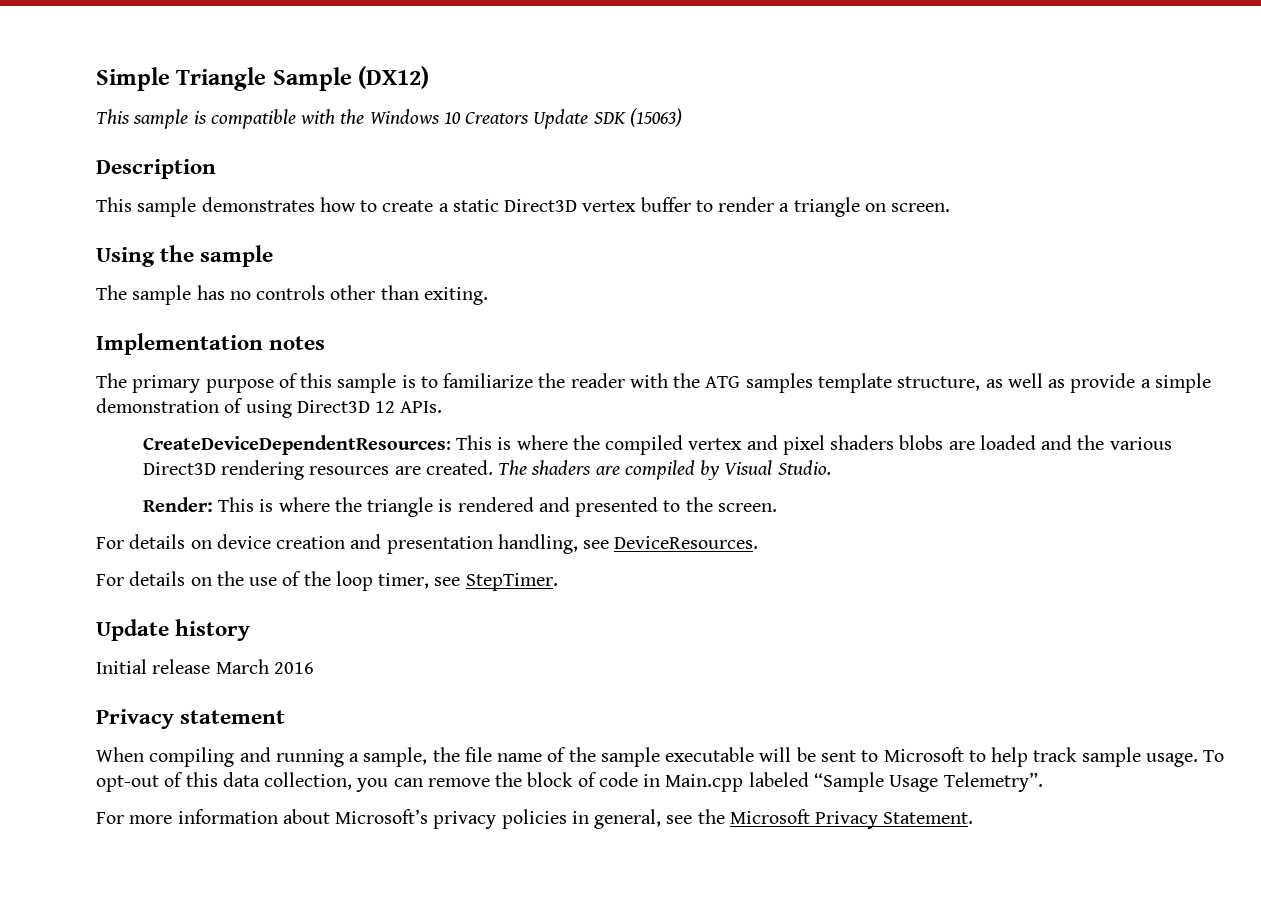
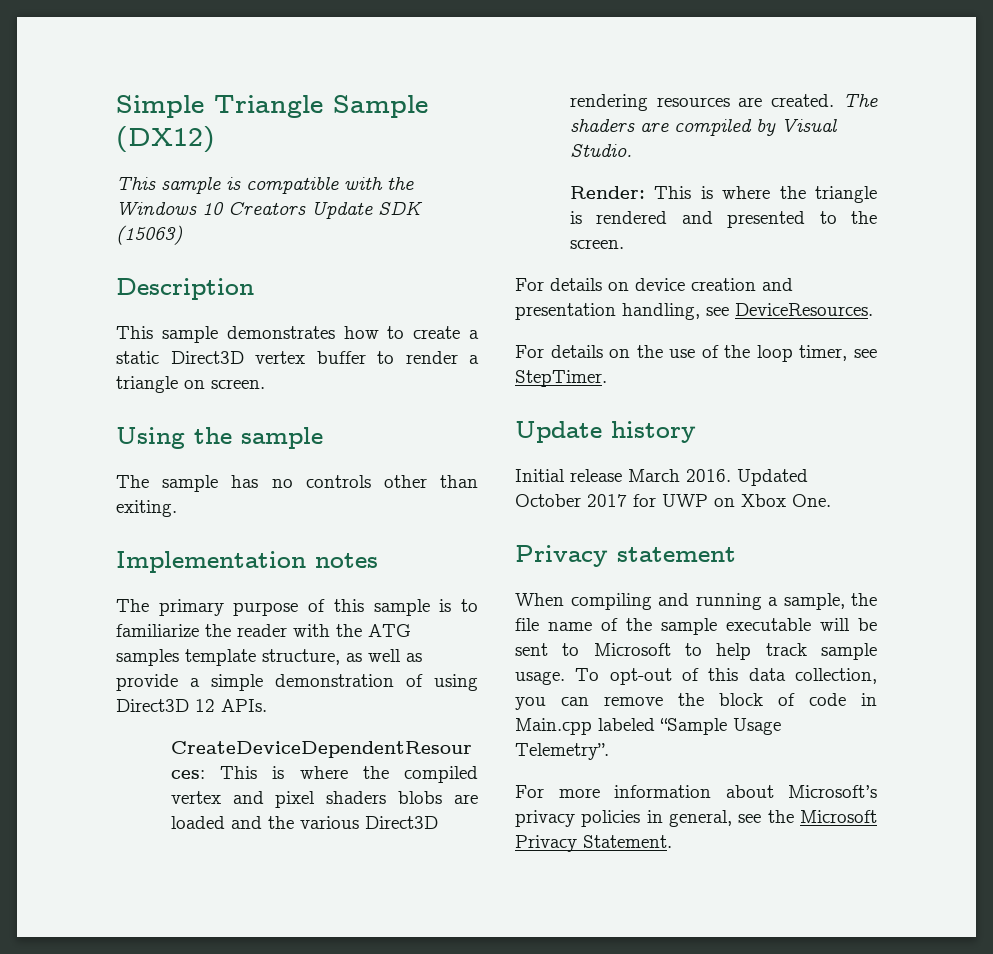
- Initial release March 2016
+ Initial release March 2016. Updated October 2017 for UWP on Xbox One.

